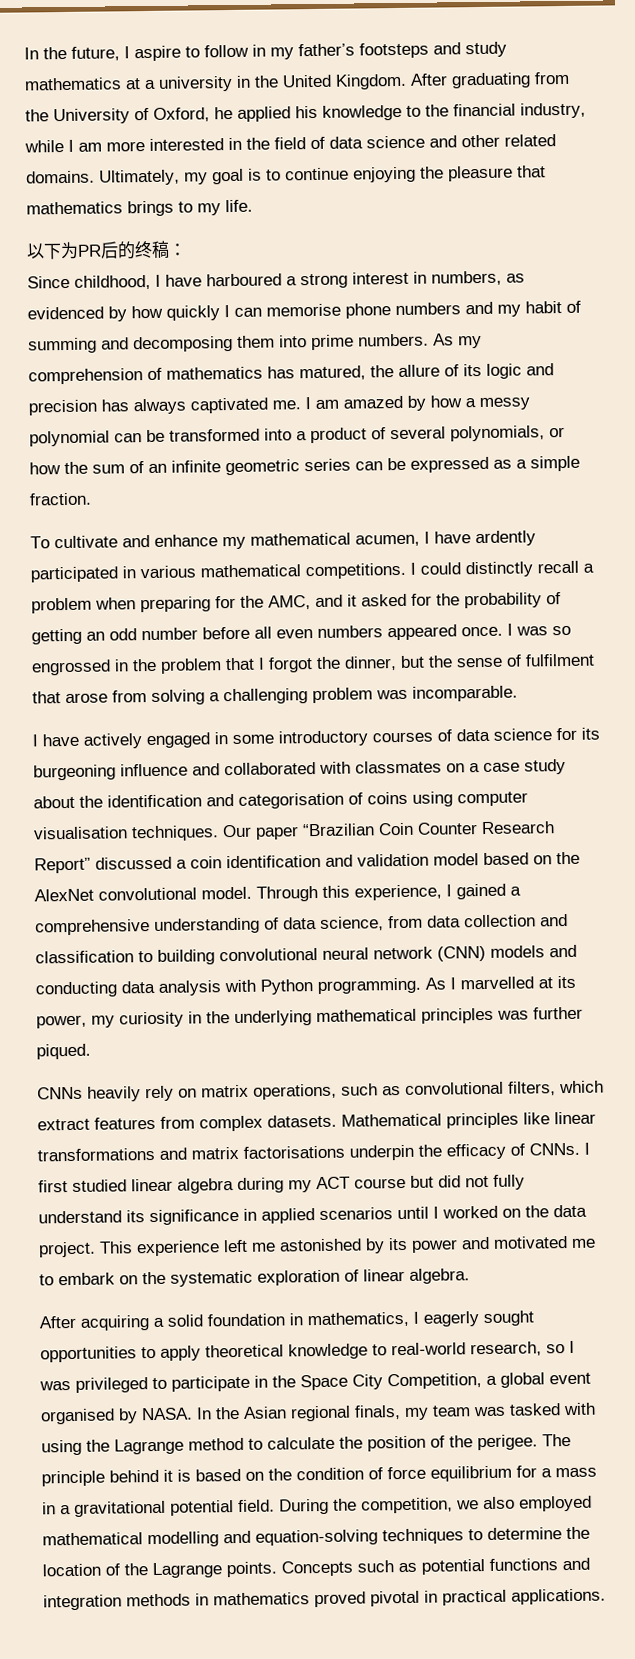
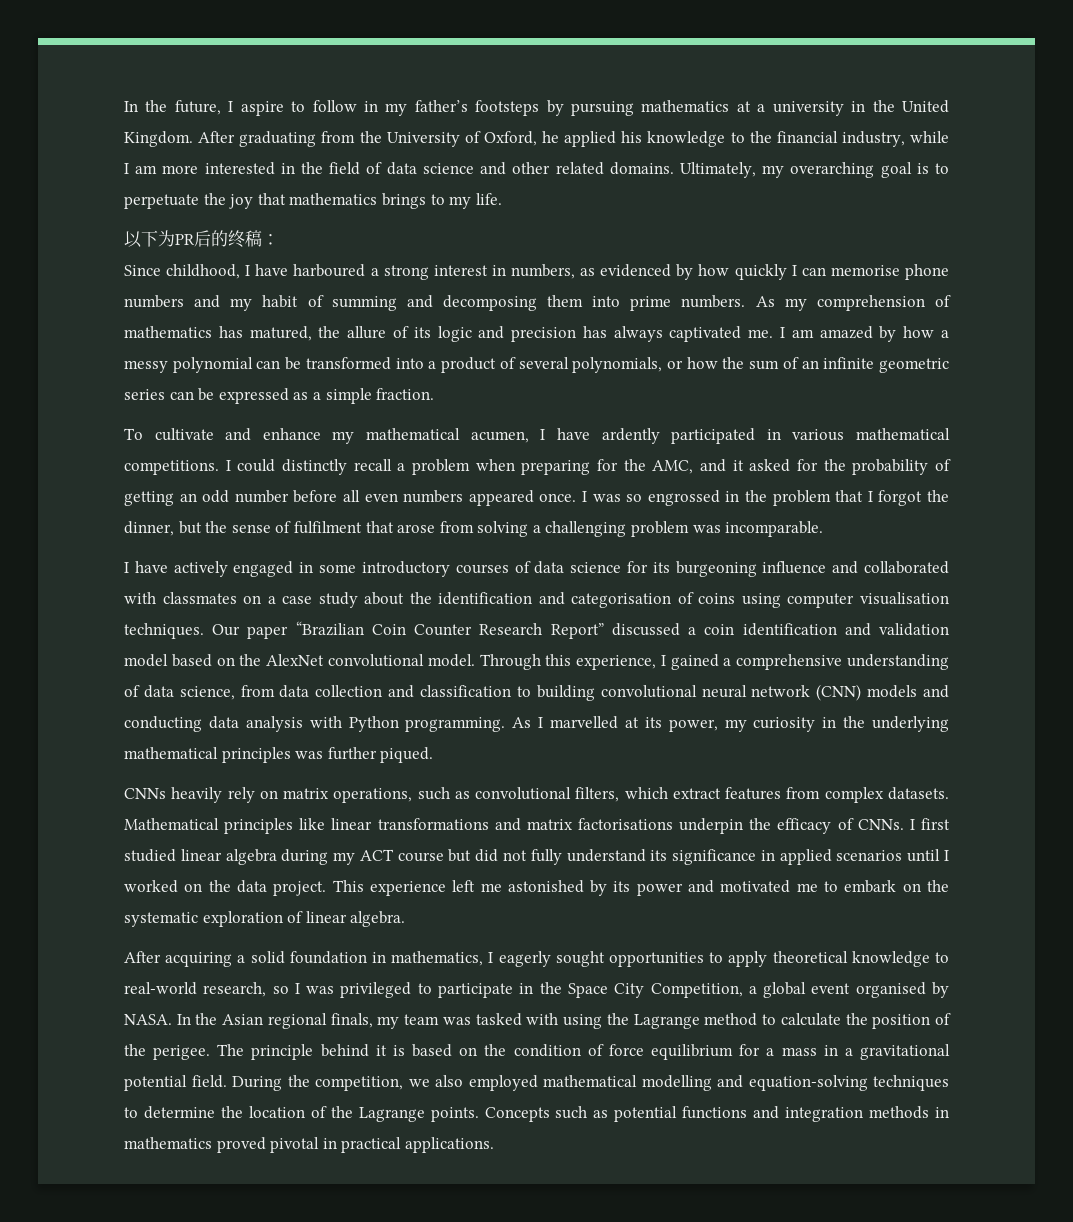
- In the future, I aspire to follow in my father’s footsteps and study mathematics at a university in the United Kingdom.
+ In the future, I aspire to follow in my father’s footsteps by pursuing mathematics at a university in the United Kingdom.
- Ultimately, my goal is to continue enjoying the pleasure that mathematics brings to my life.
+ Ultimately, my overarching goal is to perpetuate the joy that mathematics brings to my life.

